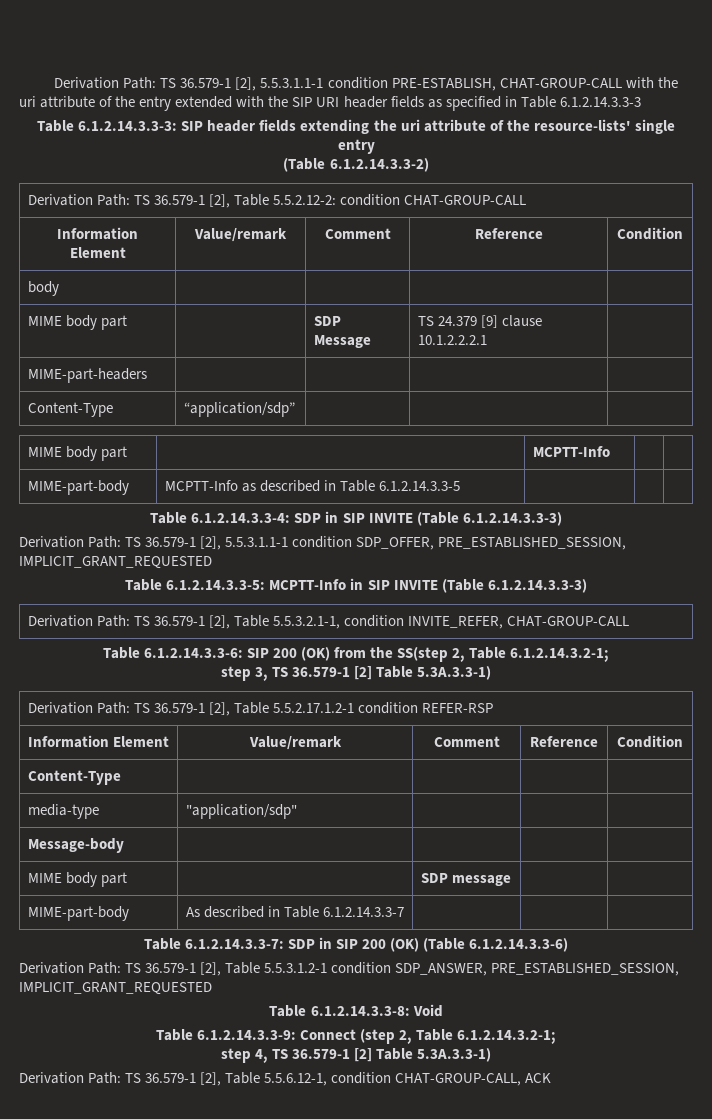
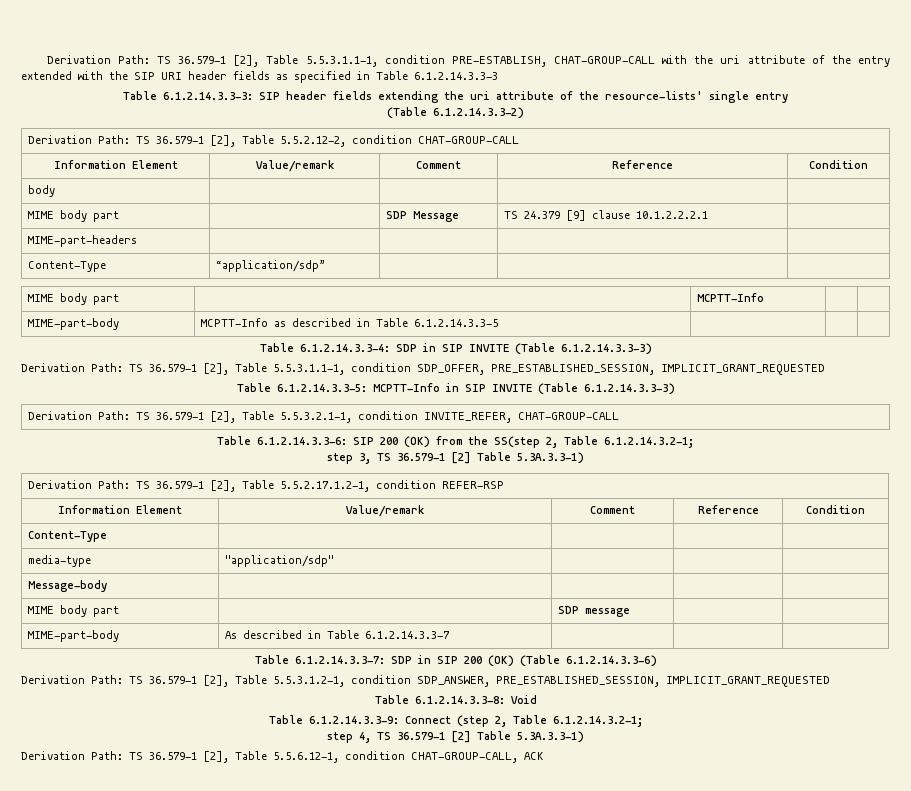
- Derivation Path: TS 36.579-1 [2], 5.5.3.1.1-1 condition PRE-ESTABLISH, CHAT-GROUP-CALL with the uri attribute of the entry extended with the SIP URI header fields as specified in Table 6.1.2.14.3.3-3
+ Derivation Path: TS 36.579-1 [2], Table 5.5.3.1.1-1, condition PRE-ESTABLISH, CHAT-GROUP-CALL with the uri attribute of the entry extended with the SIP URI header fields as specified in Table 6.1.2.14.3.3-3
- Derivation Path: TS 36.579-1 [2], Table 5.5.2.12-2: condition CHAT-GROUP-CALL
+ Derivation Path: TS 36.579-1 [2], Table 5.5.2.12-2, condition CHAT-GROUP-CALL
- Derivation Path: TS 36.579-1 [2], 5.5.3.1.1-1 condition SDP_OFFER, PRE_ESTABLISHED_SESSION, IMPLICIT_GRANT_REQUESTED
+ Derivation Path: TS 36.579-1 [2], Table 5.5.3.1.1-1, condition SDP_OFFER, PRE_ESTABLISHED_SESSION, IMPLICIT_GRANT_REQUESTED
- Derivation Path: TS 36.579-1 [2], Table 5.5.2.17.1.2-1 condition REFER-RSP
+ Derivation Path: TS 36.579-1 [2], Table 5.5.2.17.1.2-1, condition REFER-RSP
- Derivation Path: TS 36.579-1 [2], Table 5.5.3.1.2-1 condition SDP_ANSWER, PRE_ESTABLISHED_SESSION, IMPLICIT_GRANT_REQUESTED
+ Derivation Path: TS 36.579-1 [2], Table 5.5.3.1.2-1, condition SDP_ANSWER, PRE_ESTABLISHED_SESSION, IMPLICIT_GRANT_REQUESTED

